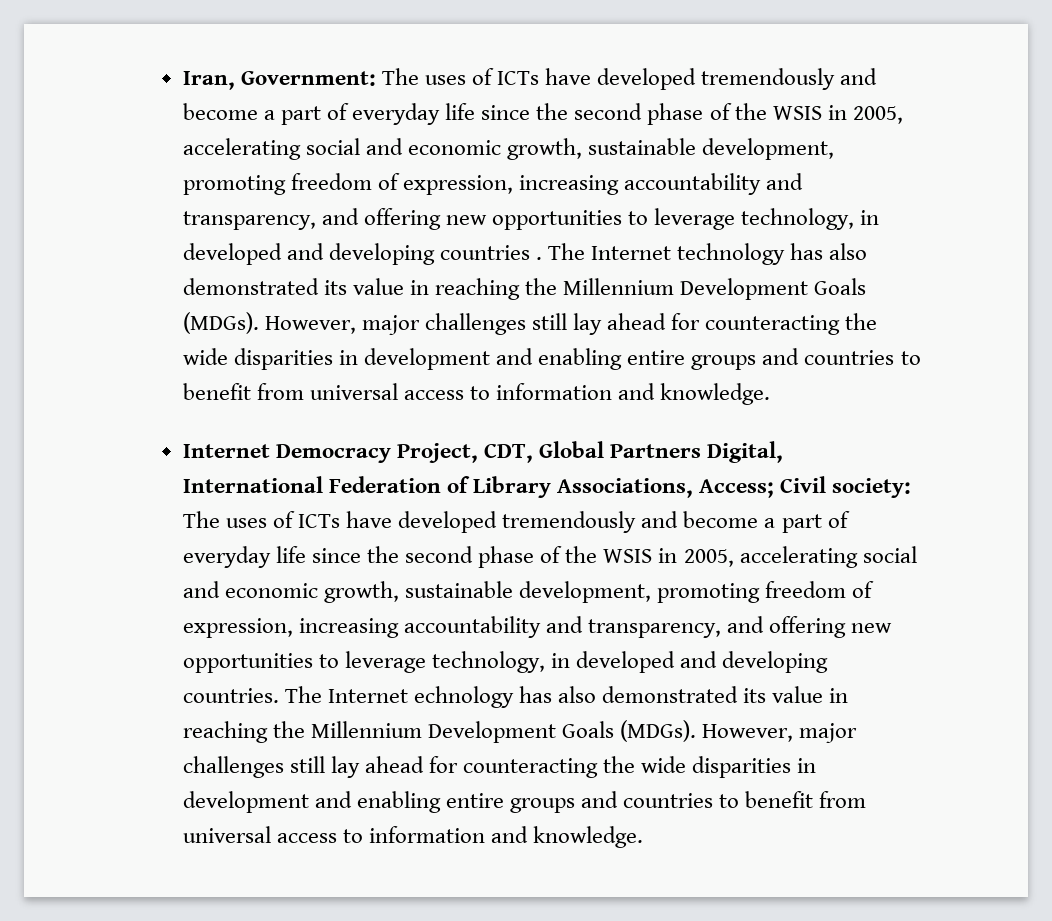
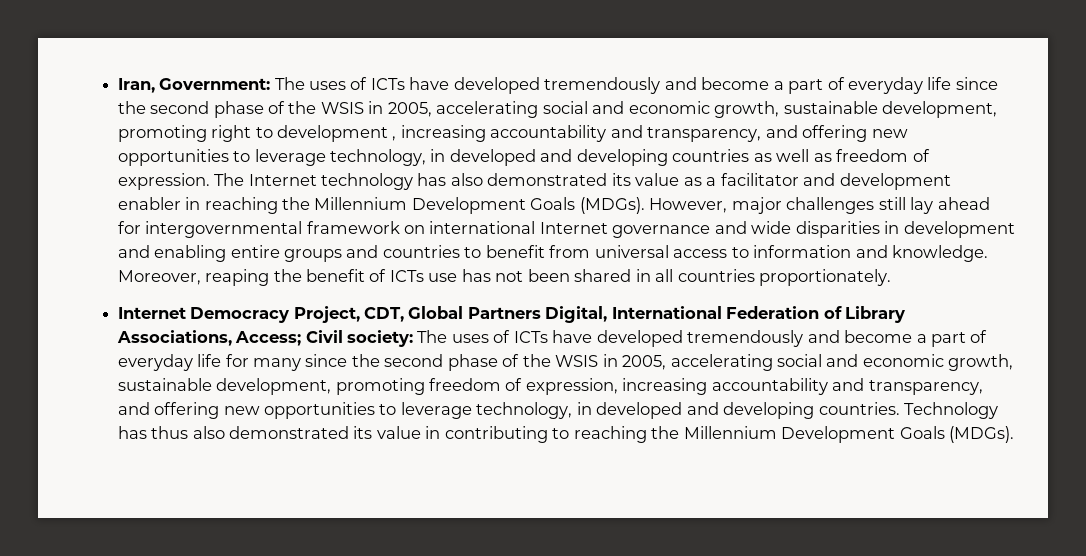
- Iran, Government: The uses of ICTs have developed tremendously and become a part of everyday life since the second phase of the WSIS in 2005, accelerating social and economic growth, sustainable development, promoting freedom of expression, increasing accountability and transparency, and offering new opportunities to leverage technology, in developed and developing countries .
+ Iran, Government: The uses of ICTs have developed tremendously and become a part of everyday life since the second phase of the WSIS in 2005, accelerating social and economic growth, sustainable development, promoting right to development , increasing accountability and transparency, and offering new opportunities to leverage technology, in developed and developing countries as well as freedom of expression.
- The Internet technology has also demonstrated its value in reaching the Millennium Development Goals (MDGs). However, major challenges still lay ahead for counteracting the wide disparities in development and enabling entire groups and countries to benefit from universal access to information and knowledge.
+ The Internet technology has also demonstrated its value as a facilitator and development enabler in reaching the Millennium Development Goals (MDGs). However, major challenges still lay ahead for intergovernmental framework on international Internet governance and wide disparities in development and enabling entire groups and countries to benefit from universal access to information and knowledge. Moreover, reaping the benefit of ICTs use has not been shared in all countries proportionately.
- The uses of ICTs have developed tremendously and become a part of everyday life since the second phase of the WSIS in 2005, accelerating social and economic growth, sustainable development, promoting freedom of expression, increasing accountability and transparency, and offering new opportunities to leverage technology, in developed and developing countries.
+ The uses of ICTs have developed tremendously and become a part of everyday life for many since the second phase of the WSIS in 2005, accelerating social and economic growth, sustainable development, promoting freedom of expression, increasing accountability and transparency, and offering new opportunities to leverage technology, in developed and developing countries.
- The Internet echnology has also demonstrated its value in reaching the Millennium Development Goals (MDGs). However, major challenges still lay ahead for counteracting the wide disparities in development and enabling entire groups and countries to benefit from universal access to information and knowledge.
+ Technology has thus also demonstrated its value in contributing to reaching the Millennium Development Goals (MDGs).

